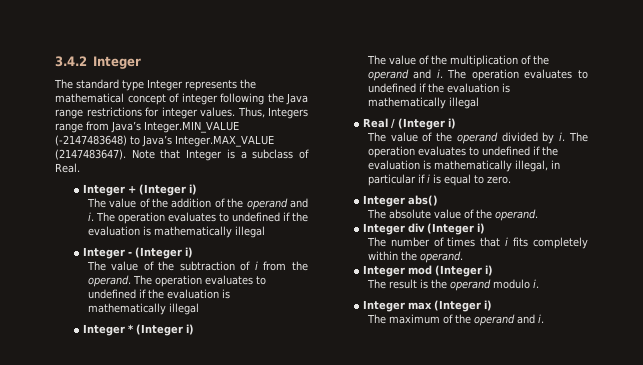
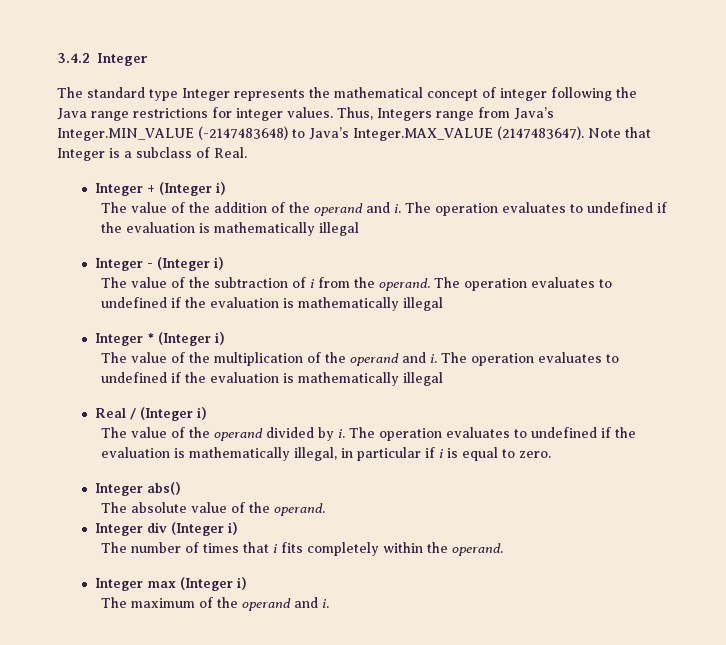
- Integer mod (Integer i)
- The result is the operand modulo i.

